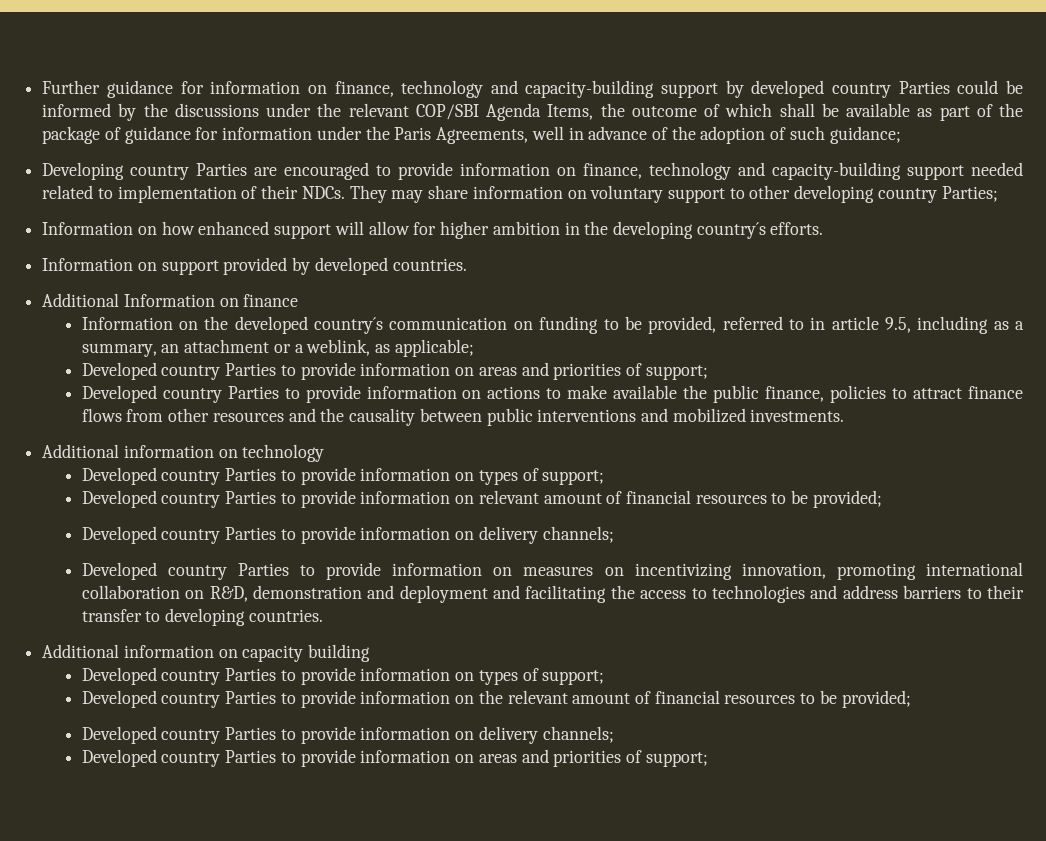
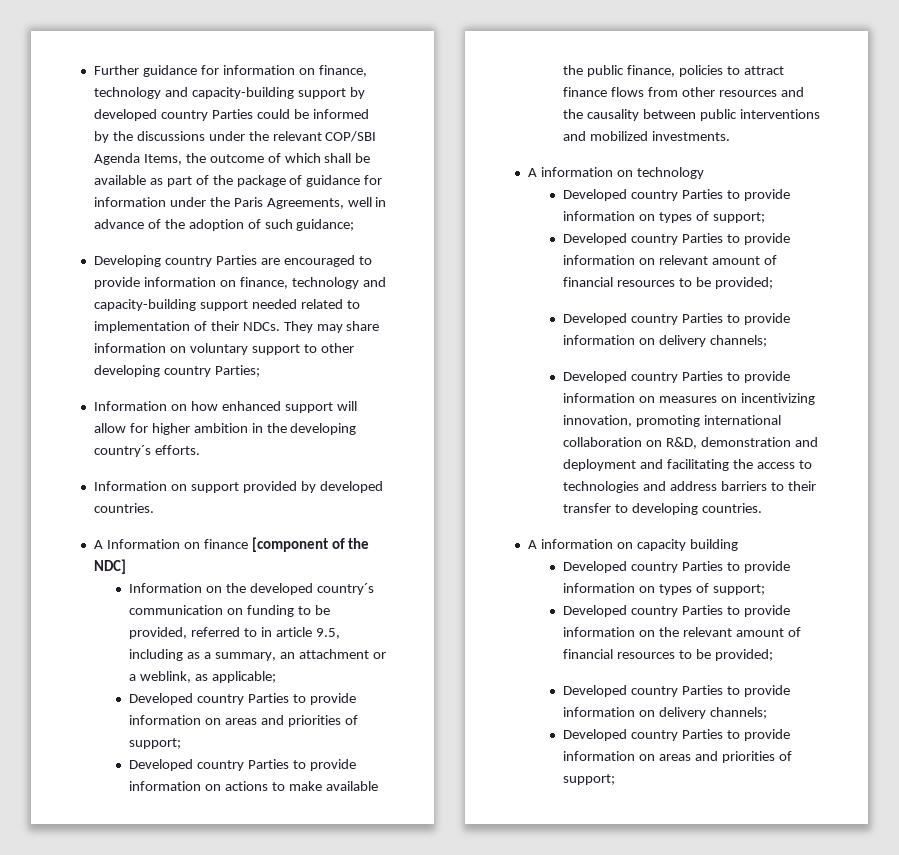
- Additional Information on finance
+ A Information on finance [component of the NDC]
- Additional information on technology
+ A information on technology
- Additional information on capacity building
+ A information on capacity building

